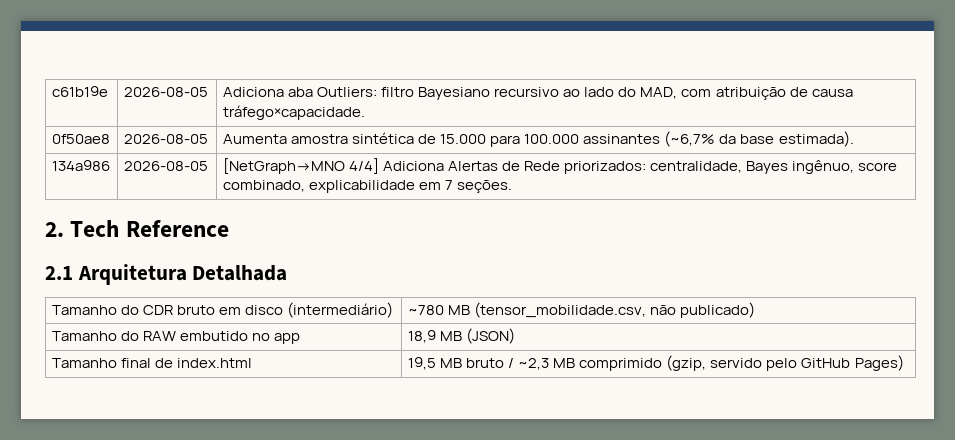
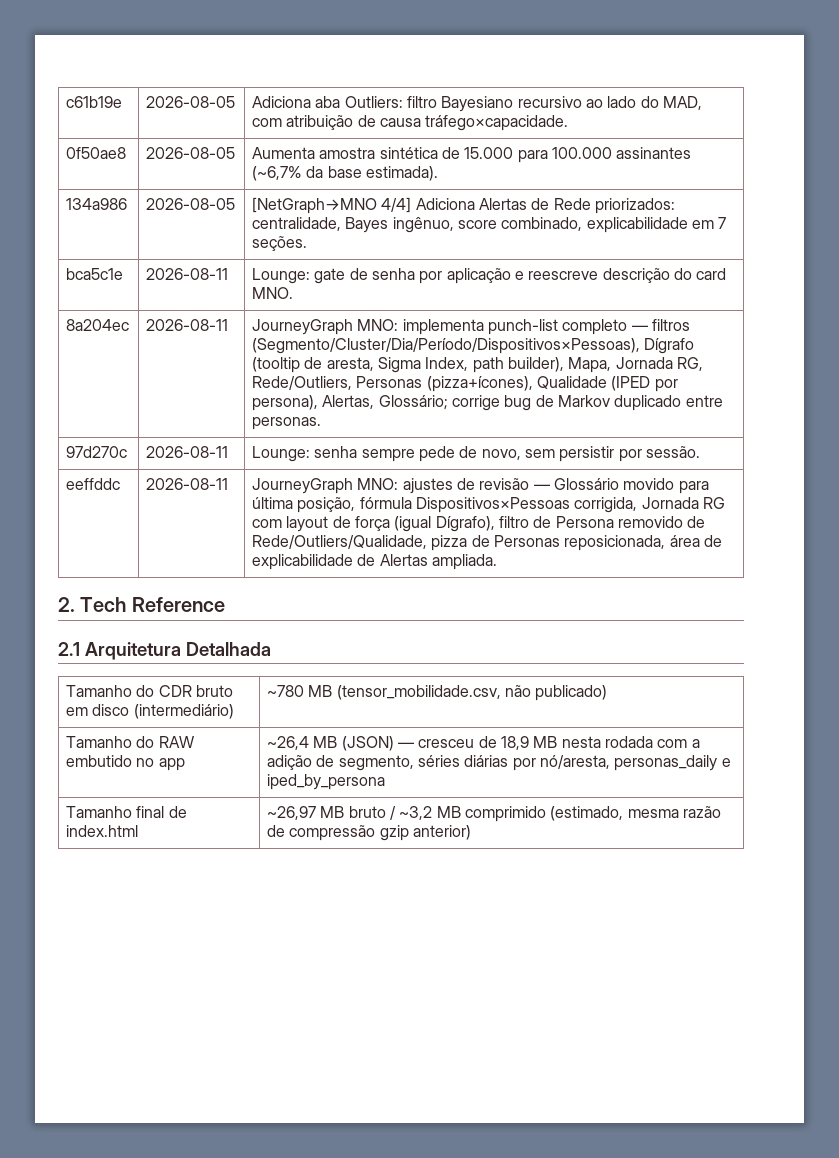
+ bca5c1e | 2026-08-11 | Lounge: gate de senha por aplicação e reescreve descrição do card MNO.
+ 8a204ec | 2026-08-11 | JourneyGraph MNO: implementa punch-list completo — filtros (Segmento/Cluster/Dia/Período/Dispositivos×Pessoas), Dígrafo (tooltip de aresta, Sigma Index, path builder), Mapa, Jornada RG, Rede/Outliers, Personas (pizza+ícones), Qualidade (IPED por persona), Alertas, Glossário; corrige bug de Markov duplicado entre personas.
+ 97d270c | 2026-08-11 | Lounge: senha sempre pede de novo, sem persistir por sessão.
+ eeffddc | 2026-08-11 | JourneyGraph MNO: ajustes de revisão — Glossário movido para última posição, fórmula Dispositivos×Pessoas corrigida, Jornada RG com layout de força (igual Dígrafo), filtro de Persona removido de Rede/Outliers/Qualidade, pizza de Personas reposicionada, área de explicabilidade de Alertas ampliada.
- Tamanho do RAW embutido no app | 18,9 MB (JSON)
+ Tamanho do RAW embutido no app | ~26,4 MB (JSON) — cresceu de 18,9 MB nesta rodada com a adição de segmento, séries diárias por nó/aresta, personas_daily e iped_by_persona
- Tamanho final de index.html | 19,5 MB bruto / ~2,3 MB comprimido (gzip, servido pelo GitHub Pages)
+ Tamanho final de index.html | ~26,97 MB bruto / ~3,2 MB comprimido (estimado, mesma razão de compressão gzip anterior)

